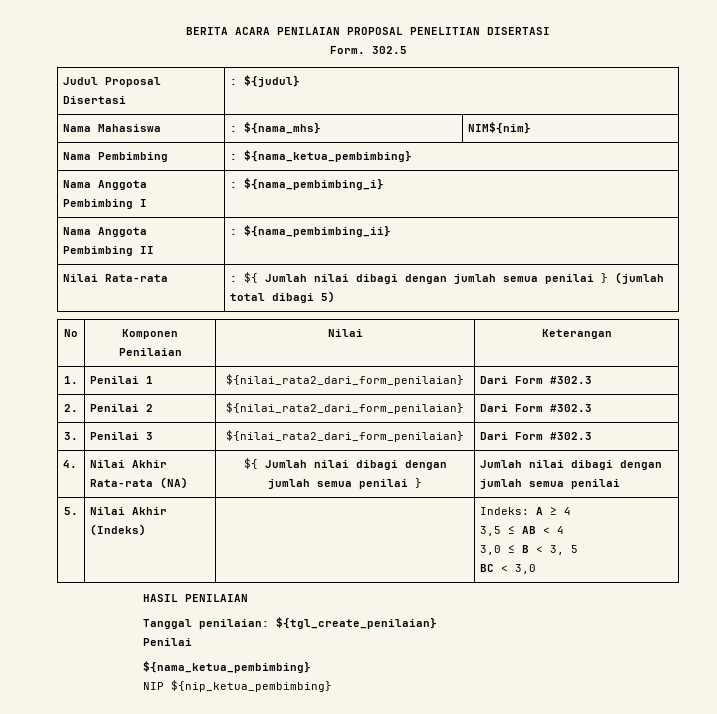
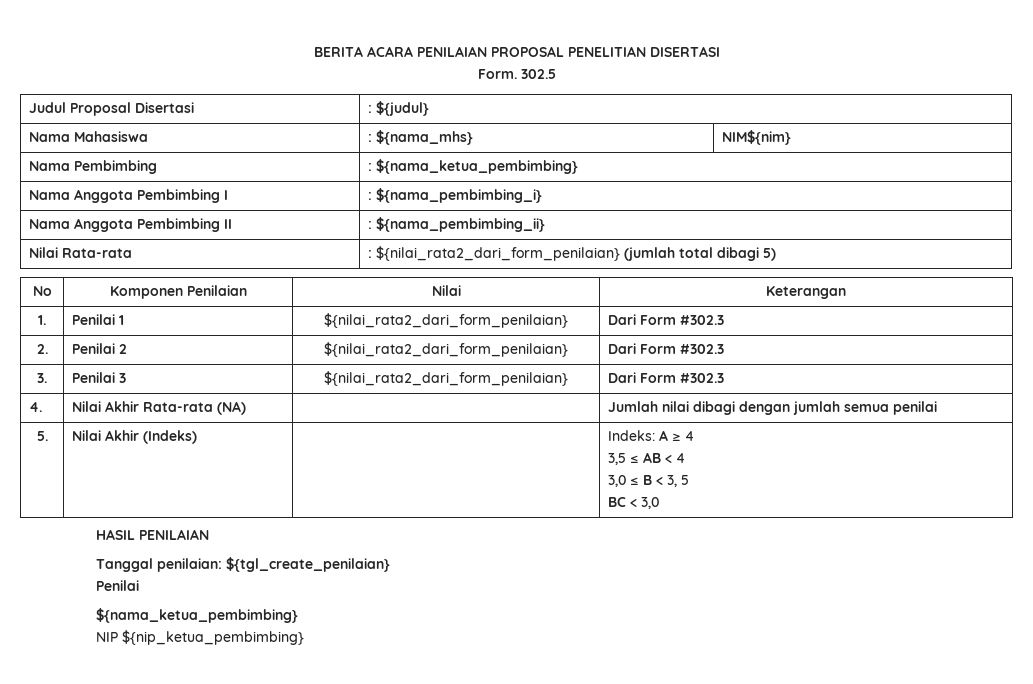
- Nilai Rata-rata | : ${ Jumlah nilai dibagi dengan jumlah semua penilai } (jumlah total dibagi 5)
+ Nilai Rata-rata | : ${nilai_rata2_dari_form_penilaian} (jumlah total dibagi 5)
- 4. | Nilai Akhir Rata-rata (NA) | ${ Jumlah nilai dibagi dengan jumlah semua penilai } | Jumlah nilai dibagi dengan jumlah semua penilai
+ 4. | Nilai Akhir Rata-rata (NA) | | Jumlah nilai dibagi dengan jumlah semua penilai

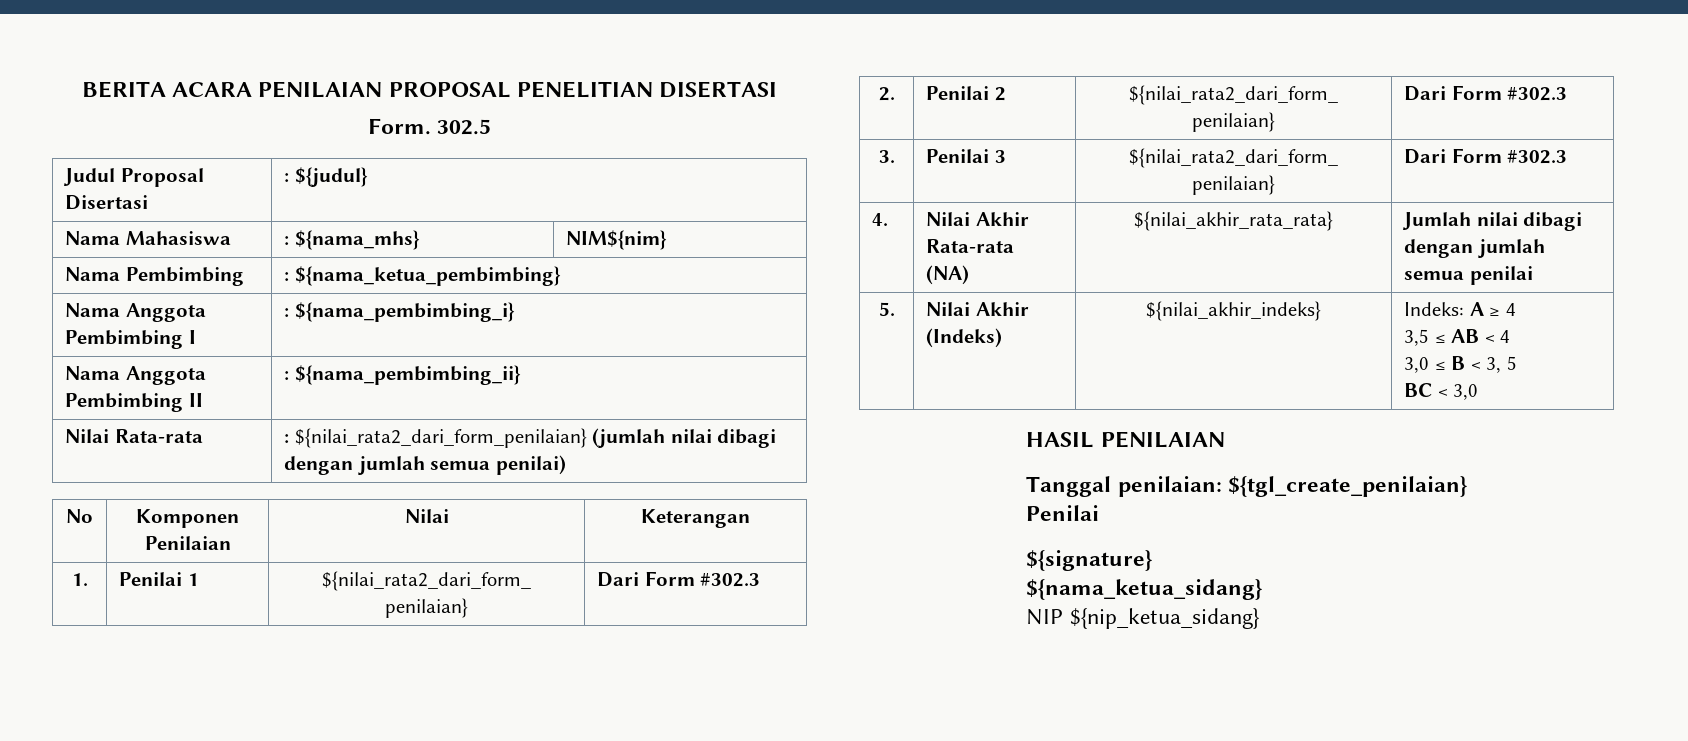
- Nilai Rata-rata | : ${nilai_rata2_dari_form_penilaian} (jumlah total dibagi 5)
+ Nilai Rata-rata | : ${nilai_rata2_dari_form_penilaian} (jumlah nilai dibagi dengan jumlah semua penilai)
- 4. | Nilai Akhir Rata-rata (NA) | | Jumlah nilai dibagi dengan jumlah semua penilai
+ 4. | Nilai Akhir Rata-rata (NA) | ${nilai_akhir_rata_rata} | Jumlah nilai dibagi dengan jumlah semua penilai
- 5. | Nilai Akhir (Indeks) | | Indeks: A ≥ 4
+ 5. | Nilai Akhir (Indeks) | ${nilai_akhir_indeks} | Indeks: A ≥ 4
  Tanggal penilaian: ${tgl_create_penilaian}
  Penilai
- ${nama_ketua_pembimbing}
+ ${signature}
+ ${nama_ketua_sidang}
- NIP ${nip_ketua_pembimbing}
+ NIP ${nip_ketua_sidang}

